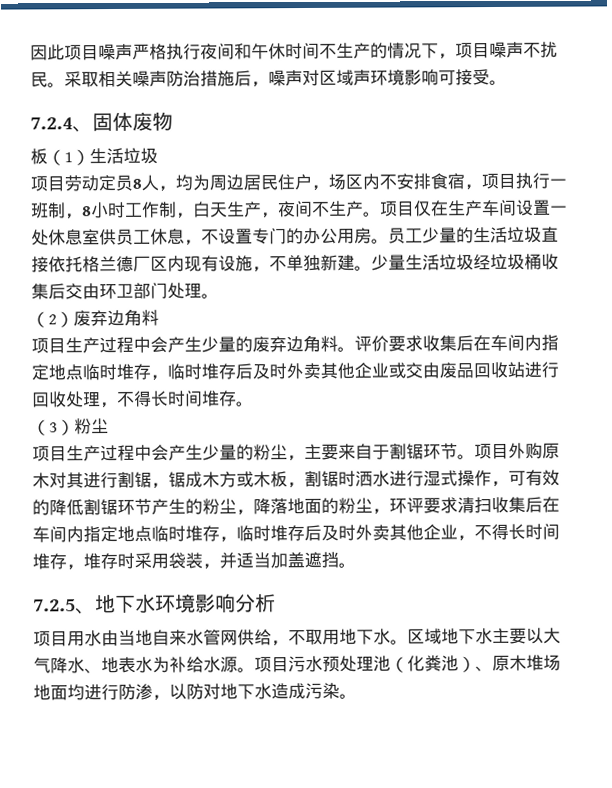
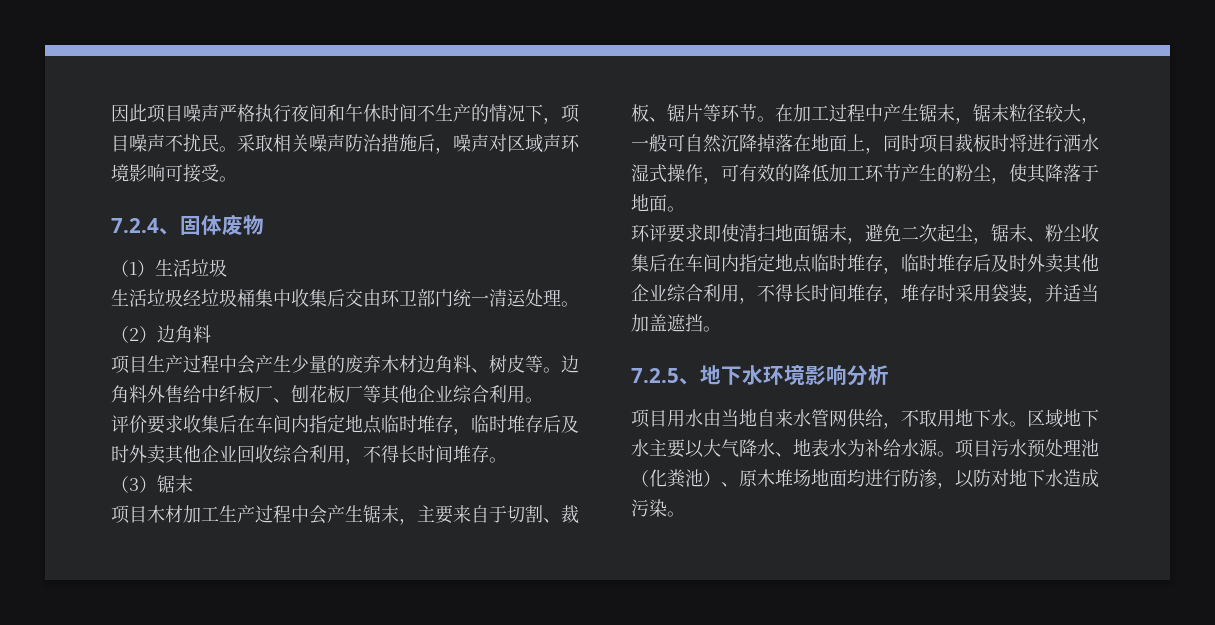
- 板（1）生活垃圾
+ （1）生活垃圾
- 项目劳动定员8人，均为周边居民住户，场区内不安排食宿，项目执行一班制，8小时工作制，白天生产，夜间不生产。项目仅在生产车间设置一处休息室供员工休息，不设置专门的办公用房。员工少量的生活垃圾直接依托格兰德厂区内现有设施，不单独新建。少量生活垃圾经垃圾桶收集后交由环卫部门处理。
+ 生活垃圾经垃圾桶集中收集后交由环卫部门统一清运处理。
- （2）废弃边角料
+ （2）边角料
- 项目生产过程中会产生少量的废弃边角料。评价要求收集后在车间内指定地点临时堆存，临时堆存后及时外卖其他企业或交由废品回收站进行回收处理，不得长时间堆存。
+ 项目生产过程中会产生少量的废弃木材边角料、树皮等。边角料外售给中纤板厂、刨花板厂等其他企业综合利用。
+ 评价要求收集后在车间内指定地点临时堆存，临时堆存后及时外卖其他企业回收综合利用，不得长时间堆存。
- （3）粉尘
- 项目生产过程中会产生少量的粉尘，主要来自于割锯环节。项目外购原木对其进行割锯，锯成木方或木板，割锯时洒水进行湿式操作，可有效的降低割锯环节产生的粉尘，降落地面的粉尘，环评要求清扫收集后在车间内指定地点临时堆存，临时堆存后及时外卖其他企业，不得长时间堆存，堆存时采用袋装，并适当加盖遮挡。
+ （3）锯末
+ 项目木材加工生产过程中会产生锯末，主要来自于切割、裁板、锯片等环节。在加工过程中产生锯末，锯末粒径较大，一般可自然沉降掉落在地面上，同时项目裁板时将进行洒水湿式操作，可有效的降低加工环节产生的粉尘，使其降落于地面。
+ 环评要求即使清扫地面锯末，避免二次起尘，锯末、粉尘收集后在车间内指定地点临时堆存，临时堆存后及时外卖其他企业综合利用，不得长时间堆存，堆存时采用袋装，并适当加盖遮挡。

